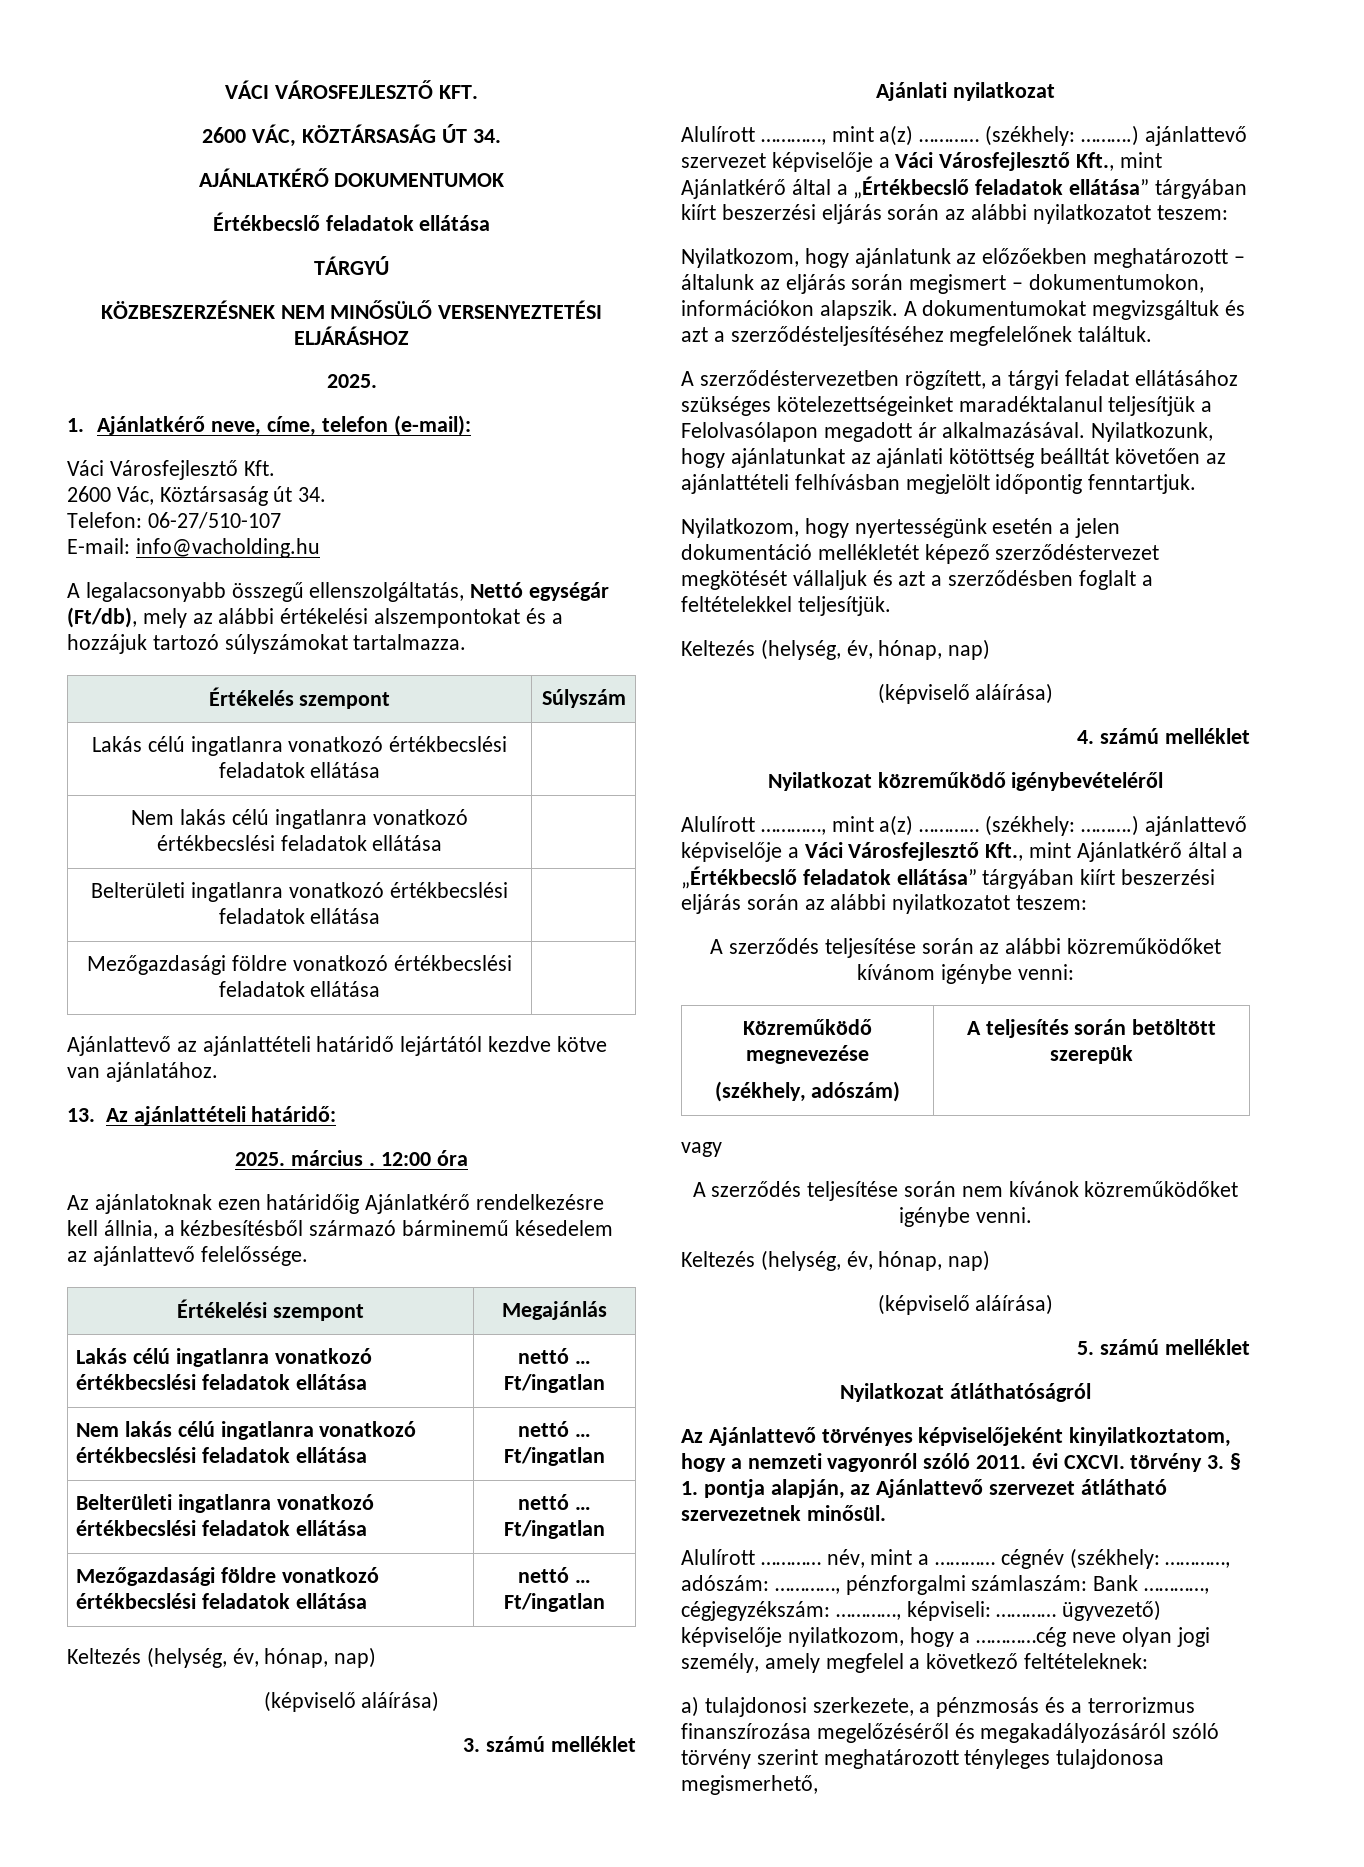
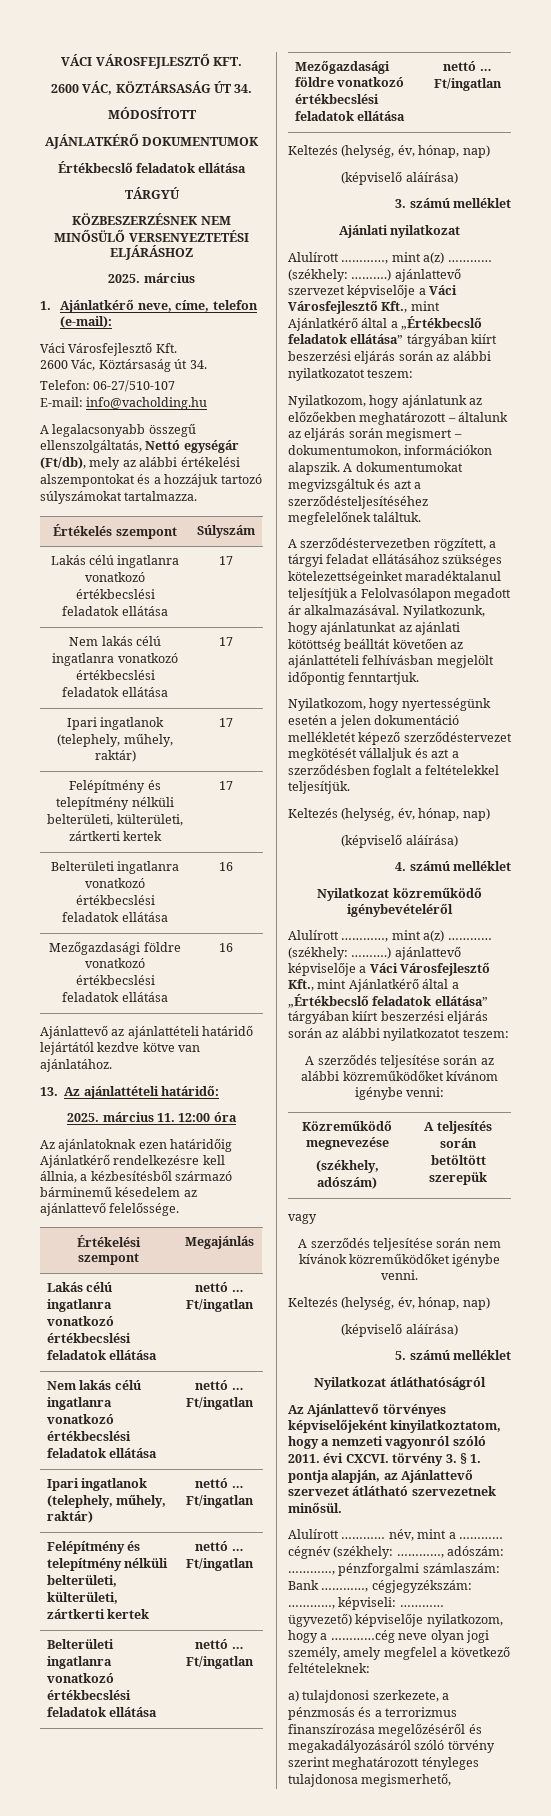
+ MÓDOSÍTOTT
  KÖZBESZERZÉSNEK NEM MINŐSÜLŐ VERSENYEZTETÉSI ELJÁRÁSHOZ
- 2025.
+ 2025. március
  Értékelés szempont | Súlyszám
- Lakás célú ingatlanra vonatkozó értékbecslési feladatok ellátása |
- Nem lakás célú ingatlanra vonatkozó értékbecslési feladatok ellátása |
- Belterületi ingatlanra vonatkozó értékbecslési feladatok ellátása |
- Mezőgazdasági földre vonatkozó értékbecslési feladatok ellátása |
+ Lakás célú ingatlanra vonatkozó értékbecslési feladatok ellátása | 17
+ Nem lakás célú ingatlanra vonatkozó értékbecslési feladatok ellátása | 17
+ Ipari ingatlanok (telephely, műhely, raktár) | 17
+ Felépítmény és telepítmény nélküli belterületi, külterületi, zártkerti kertek | 17
+ Belterületi ingatlanra vonatkozó értékbecslési feladatok ellátása | 16
+ Mezőgazdasági földre vonatkozó értékbecslési feladatok ellátása | 16
- 2025. március . 12:00 óra
+ 2025. március 11. 12:00 óra
+ Ipari ingatlanok (telephely, műhely, raktár) | nettó … Ft/ingatlan
+ Felépítmény és telepítmény nélküli belterületi, külterületi, zártkerti kertek | nettó … Ft/ingatlan

